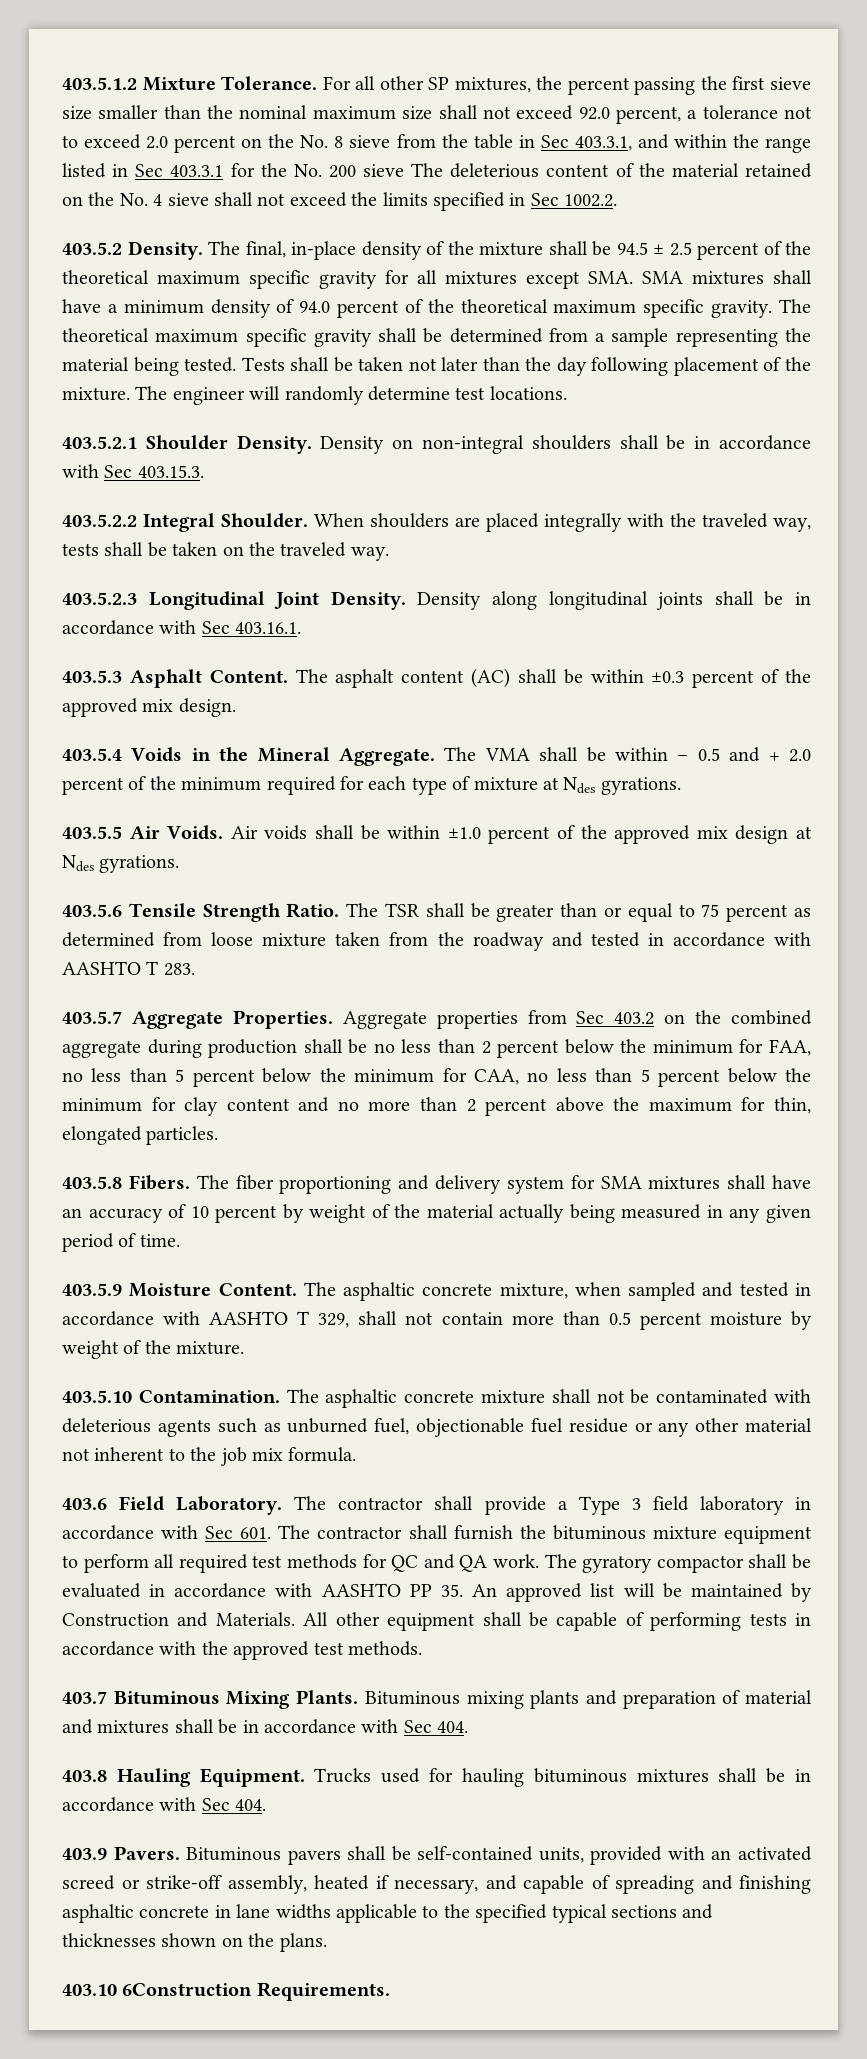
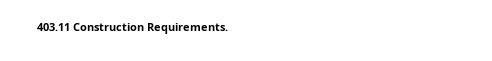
- 403.5.1.2 Mixture Tolerance. For all other SP mixtures, the percent passing the first sieve size smaller than the nominal maximum size shall not exceed 92.0 percent, a tolerance not to exceed 2.0 percent on the No. 8 sieve from the table in Sec 403.3.1, and within the range listed in Sec 403.3.1 for the No. 200 sieve The deleterious content of the material retained on the No. 4 sieve shall not exceed the limits specified in Sec 1002.2.
- 403.5.2 Density. The final, in-place density of the mixture shall be 94.5 ± 2.5 percent of the theoretical maximum specific gravity for all mixtures except SMA. SMA mixtures shall have a minimum density of 94.0 percent of the theoretical maximum specific gravity. The theoretical maximum specific gravity shall be determined from a sample representing the material being tested. Tests shall be taken not later than the day following placement of the mixture. The engineer will randomly determine test locations.
- 403.5.2.1 Shoulder Density. Density on non-integral shoulders shall be in accordance with Sec 403.15.3.
- 403.5.2.2 Integral Shoulder. When shoulders are placed integrally with the traveled way, tests shall be taken on the traveled way.
- 403.5.2.3 Longitudinal Joint Density. Density along longitudinal joints shall be in accordance with Sec 403.16.1.
- 403.5.3 Asphalt Content. The asphalt content (AC) shall be within ±0.3 percent of the approved mix design.
- 403.5.4 Voids in the Mineral Aggregate. The VMA shall be within – 0.5 and + 2.0 percent of the minimum required for each type of mixture at Ndes gyrations.
- 403.5.5 Air Voids. Air voids shall be within ±1.0 percent of the approved mix design at Ndes gyrations.
- 403.5.6 Tensile Strength Ratio. The TSR shall be greater than or equal to 75 percent as determined from loose mixture taken from the roadway and tested in accordance with AASHTO T 283.
- 403.5.7 Aggregate Properties. Aggregate properties from Sec 403.2 on the combined aggregate during production shall be no less than 2 percent below the minimum for FAA, no less than 5 percent below the minimum for CAA, no less than 5 percent below the minimum for clay content and no more than 2 percent above the maximum for thin, elongated particles.
- 403.5.8 Fibers. The fiber proportioning and delivery system for SMA mixtures shall have an accuracy of 10 percent by weight of the material actually being measured in any given period of time.
- 403.5.9 Moisture Content. The asphaltic concrete mixture, when sampled and tested in accordance with AASHTO T 329, shall not contain more than 0.5 percent moisture by weight of the mixture.
- 403.5.10 Contamination. The asphaltic concrete mixture shall not be contaminated with deleterious agents such as unburned fuel, objectionable fuel residue or any other material not inherent to the job mix formula.
- 403.6 Field Laboratory. The contractor shall provide a Type 3 field laboratory in accordance with Sec 601. The contractor shall furnish the bituminous mixture equipment to perform all required test methods for QC and QA work. The gyratory compactor shall be evaluated in accordance with AASHTO PP 35. An approved list will be maintained by Construction and Materials. All other equipment shall be capable of performing tests in accordance with the approved test methods.
- 403.7 Bituminous Mixing Plants. Bituminous mixing plants and preparation of material and mixtures shall be in accordance with Sec 404.
- 403.8 Hauling Equipment. Trucks used for hauling bituminous mixtures shall be in accordance with Sec 404.
- 403.9 Pavers. Bituminous pavers shall be self-contained units, provided with an activated screed or strike-off assembly, heated if necessary, and capable of spreading and finishing asphaltic concrete in lane widths applicable to the specified typical sections and thicknesses shown on the plans.
- 403.10 6Construction Requirements.
+ 403.11 Construction Requirements.

